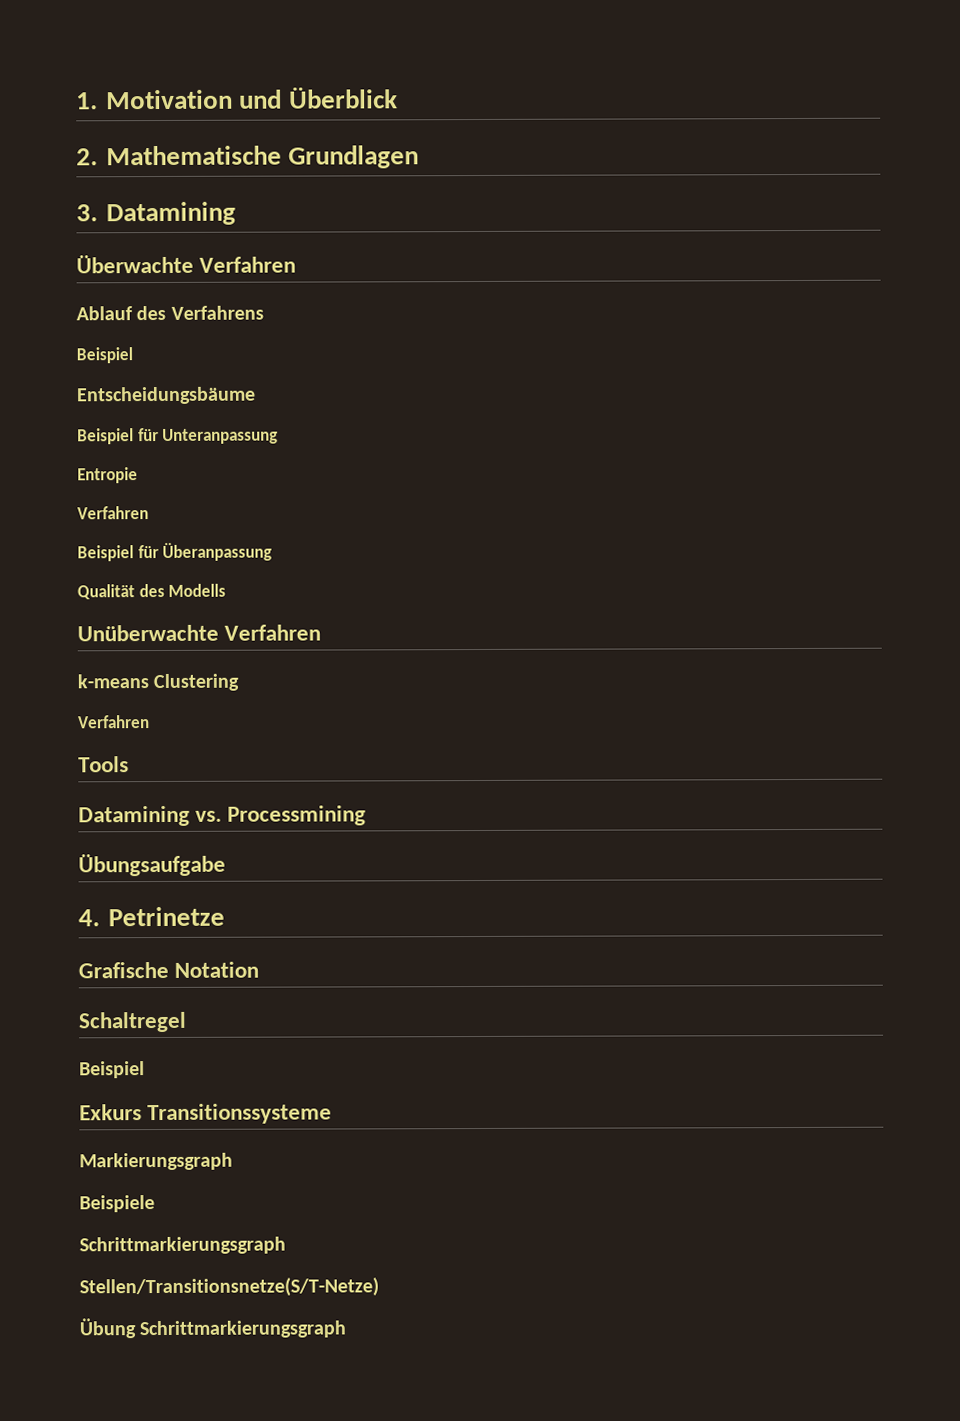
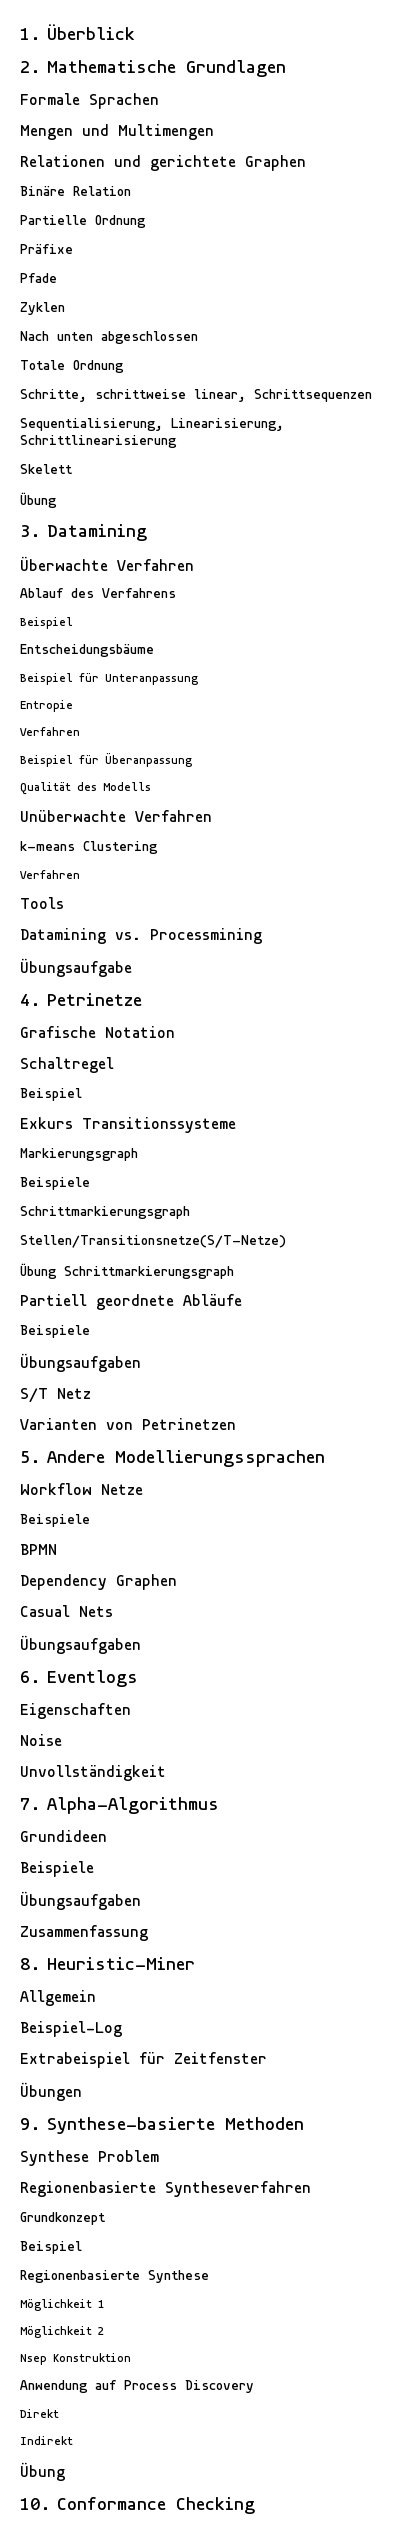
- 1. Motivation und Überblick
+ 1. Überblick
+ Formale Sprachen
+ Mengen und Multimengen
+ Relationen und gerichtete Graphen
+ Binäre Relation
+ Partielle Ordnung
+ Präfixe
+ Pfade
+ Zyklen
+ Nach unten abgeschlossen
+ Totale Ordnung
+ Schritte, schrittweise linear, Schrittsequenzen
+ Sequentialisierung, Linearisierung, Schrittlinearisierung
+ Skelett
+ Übung
+ Partiell geordnete Abläufe
+ Beispiele
+ Übungsaufgaben
+ S/T Netz
+ Varianten von Petrinetzen
+ 5. Andere Modellierungssprachen
+ Workflow Netze
+ Beispiele
+ BPMN
+ Dependency Graphen
+ Casual Nets
+ Übungsaufgaben
+ 6. Eventlogs
+ Eigenschaften
+ Noise
+ Unvollständigkeit
+ 7. Alpha-Algorithmus
+ Grundideen
+ Beispiele
+ Übungsaufgaben
+ Zusammenfassung
+ 8. Heuristic-Miner
+ Allgemein
+ Beispiel-Log
+ Extrabeispiel für Zeitfenster
+ Übungen
+ 9. Synthese-basierte Methoden
+ Synthese Problem
+ Regionenbasierte Syntheseverfahren
+ Grundkonzept
+ Beispiel
+ Regionenbasierte Synthese
+ Möglichkeit 1
+ Möglichkeit 2
+ Nsep Konstruktion
+ Anwendung auf Process Discovery
+ Direkt
+ Indirekt
+ Übung
+ 10. Conformance Checking

